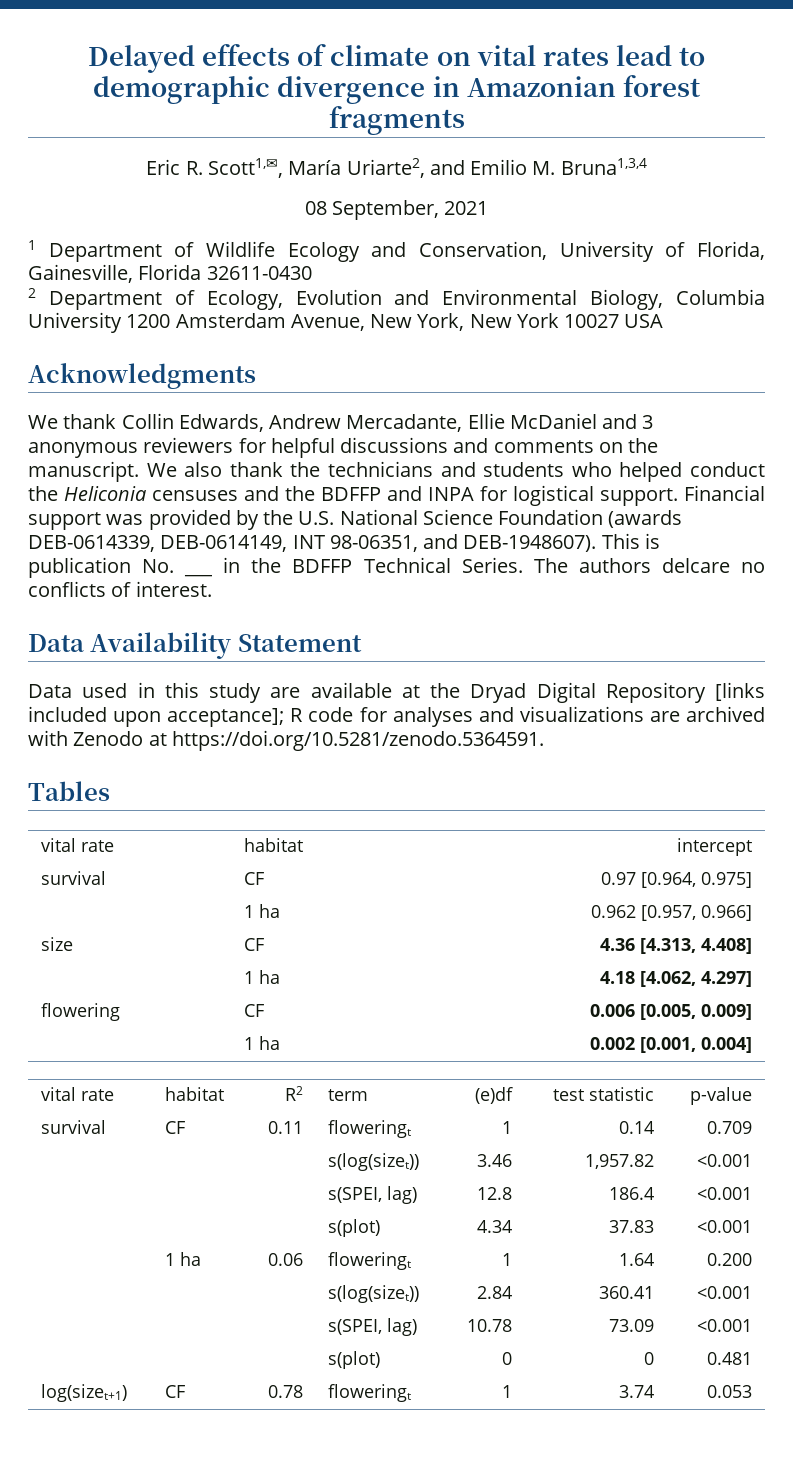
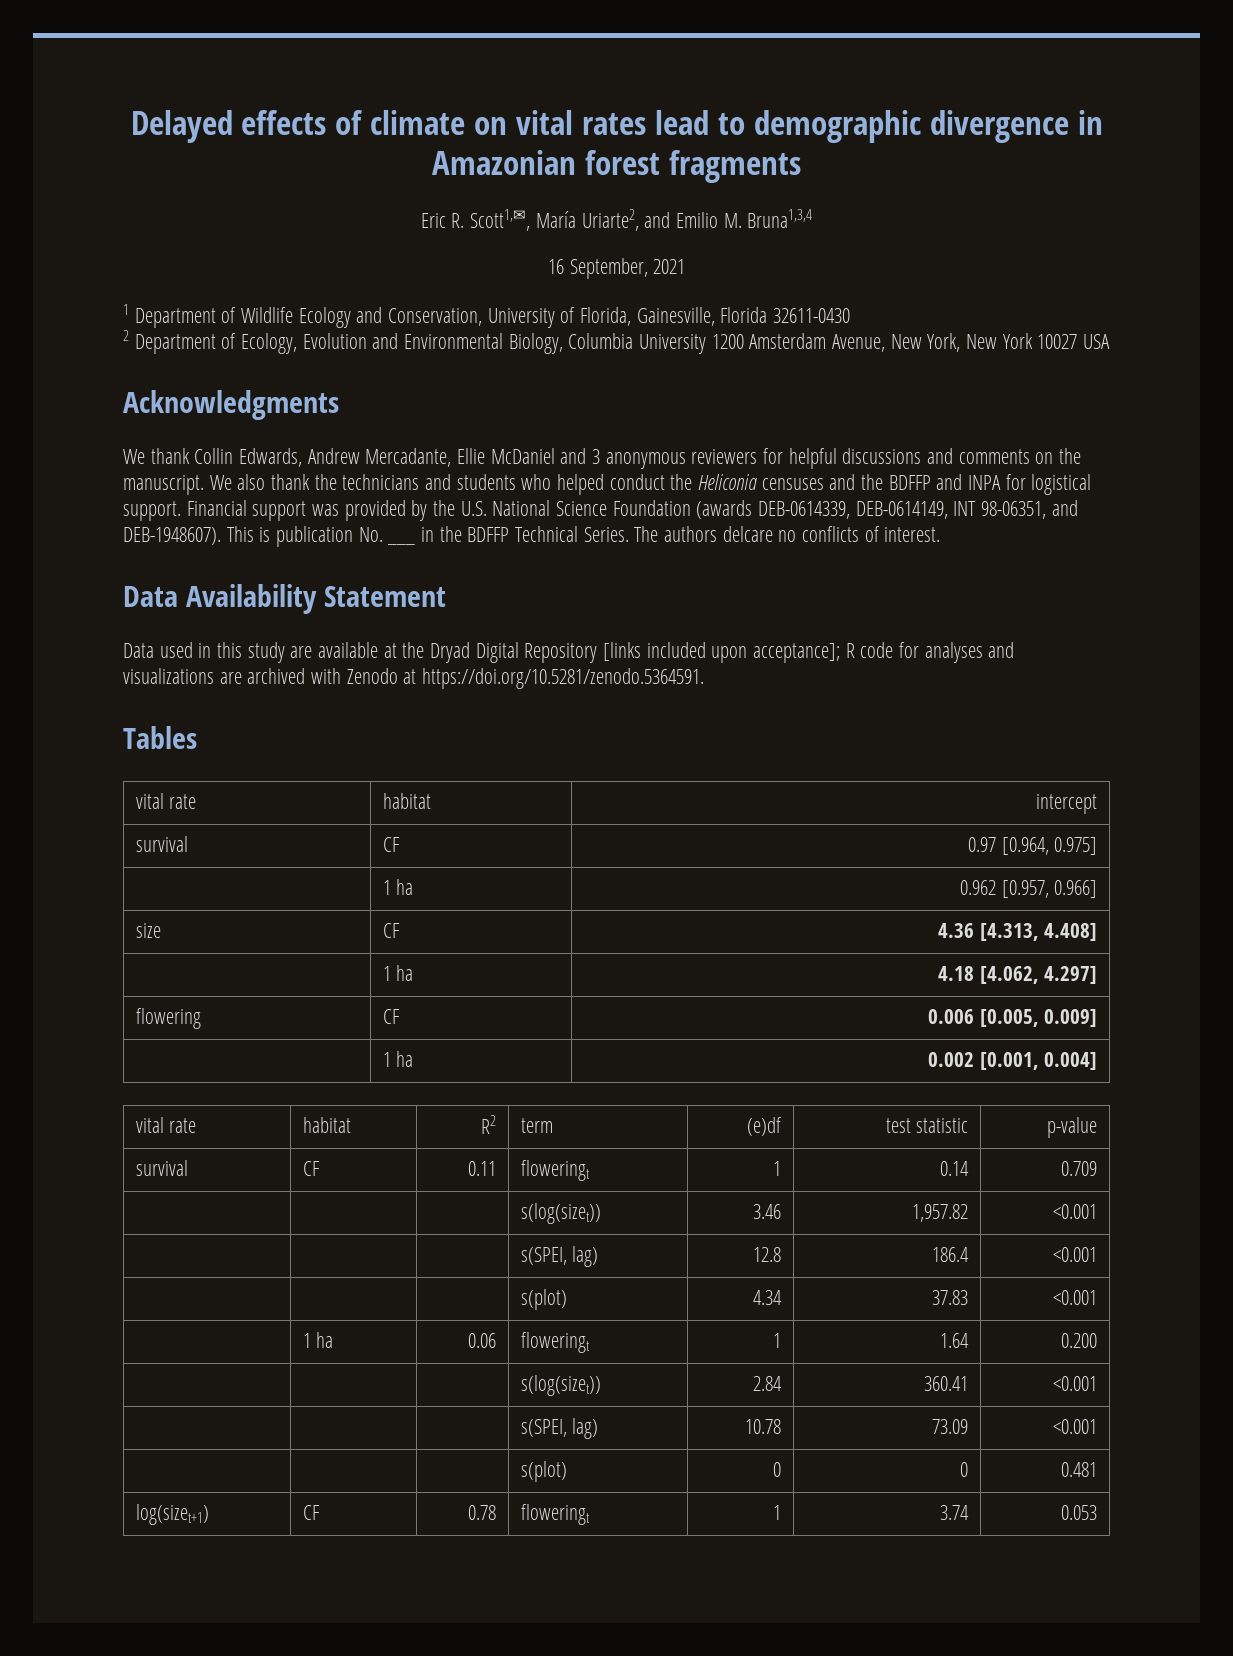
- 08 September, 2021
+ 16 September, 2021

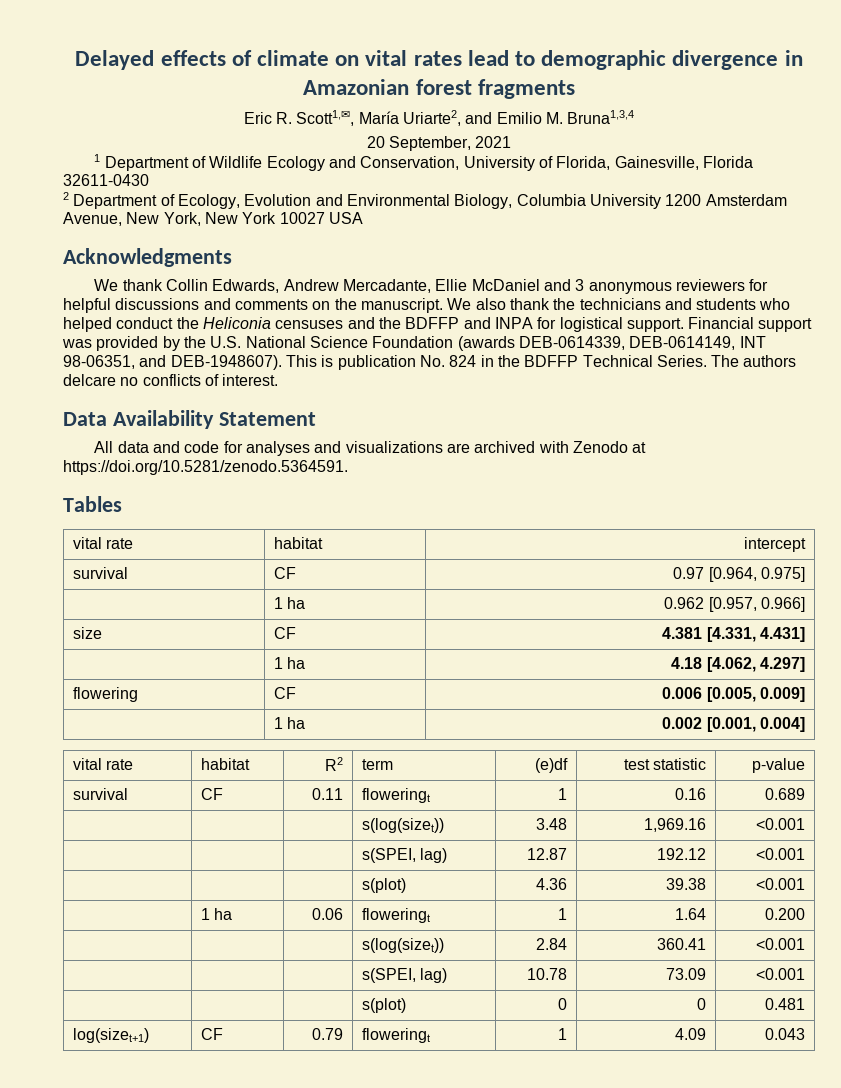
- 16 September, 2021
+ 20 September, 2021
- This is publication No. ___ in the BDFFP Technical Series.
+ This is publication No. 824 in the BDFFP Technical Series.
- Data used in this study are available at the Dryad Digital Repository [links included upon acceptance]; R code for analyses and visualizations are archived with Zenodo at https://doi.org/10.5281/zenodo.5364591.
+ All data and code for analyses and visualizations are archived with Zenodo at https://doi.org/10.5281/zenodo.5364591.
- size | CF | 4.36 [4.313, 4.408]
+ size | CF | 4.381 [4.331, 4.431]
- survival | CF | 0.11 | floweringt | 1 | 0.14 | 0.709
- | | | s(log(sizet)) | 3.46 | 1,957.82 | <0.001
- | | | s(SPEI, lag) | 12.8 | 186.4 | <0.001
- | | | s(plot) | 4.34 | 37.83 | <0.001
+ survival | CF | 0.11 | floweringt | 1 | 0.16 | 0.689
+ | | | s(log(sizet)) | 3.48 | 1,969.16 | <0.001
+ | | | s(SPEI, lag) | 12.87 | 192.12 | <0.001
+ | | | s(plot) | 4.36 | 39.38 | <0.001
- log(sizet+1) | CF | 0.78 | floweringt | 1 | 3.74 | 0.053
+ log(sizet+1) | CF | 0.79 | floweringt | 1 | 4.09 | 0.043

